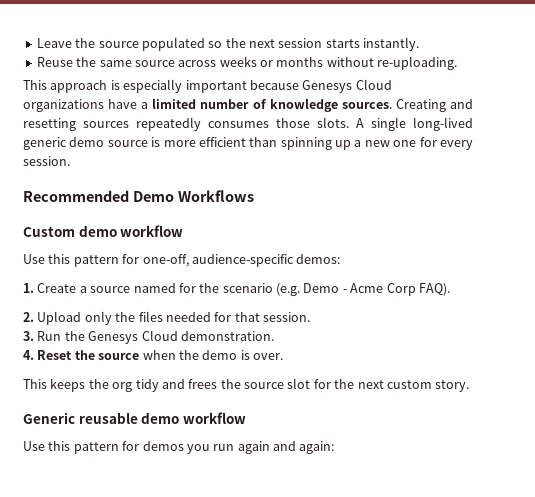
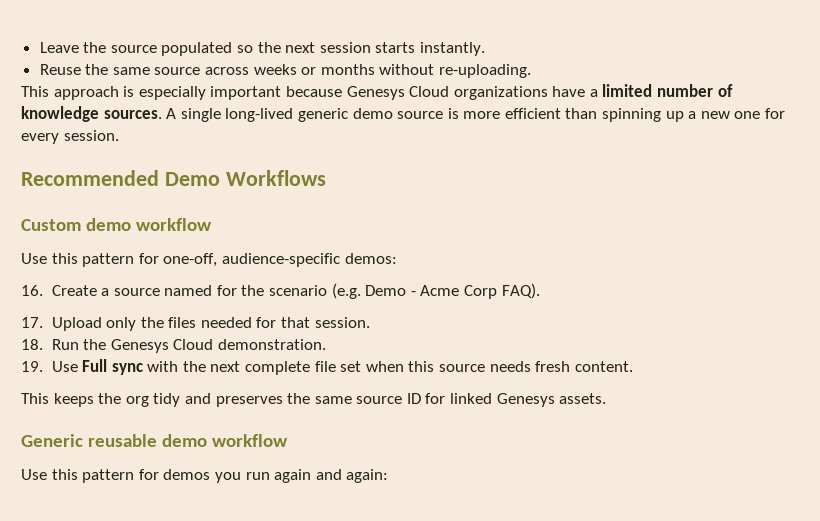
- Creating and resetting sources repeatedly consumes those slots.
- 1. Create a source named for the scenario (e.g. Demo - Acme Corp FAQ).
+ 16. Create a source named for the scenario (e.g. Demo - Acme Corp FAQ).
- 2. Upload only the files needed for that session.
+ 17. Upload only the files needed for that session.
- 3. Run the Genesys Cloud demonstration.
+ 18. Run the Genesys Cloud demonstration.
- 4. Reset the source when the demo is over.
+ 19. Use Full sync with the next complete file set when this source needs fresh content.
- This keeps the org tidy and frees the source slot for the next custom story.
+ This keeps the org tidy and preserves the same source ID for linked Genesys assets.

